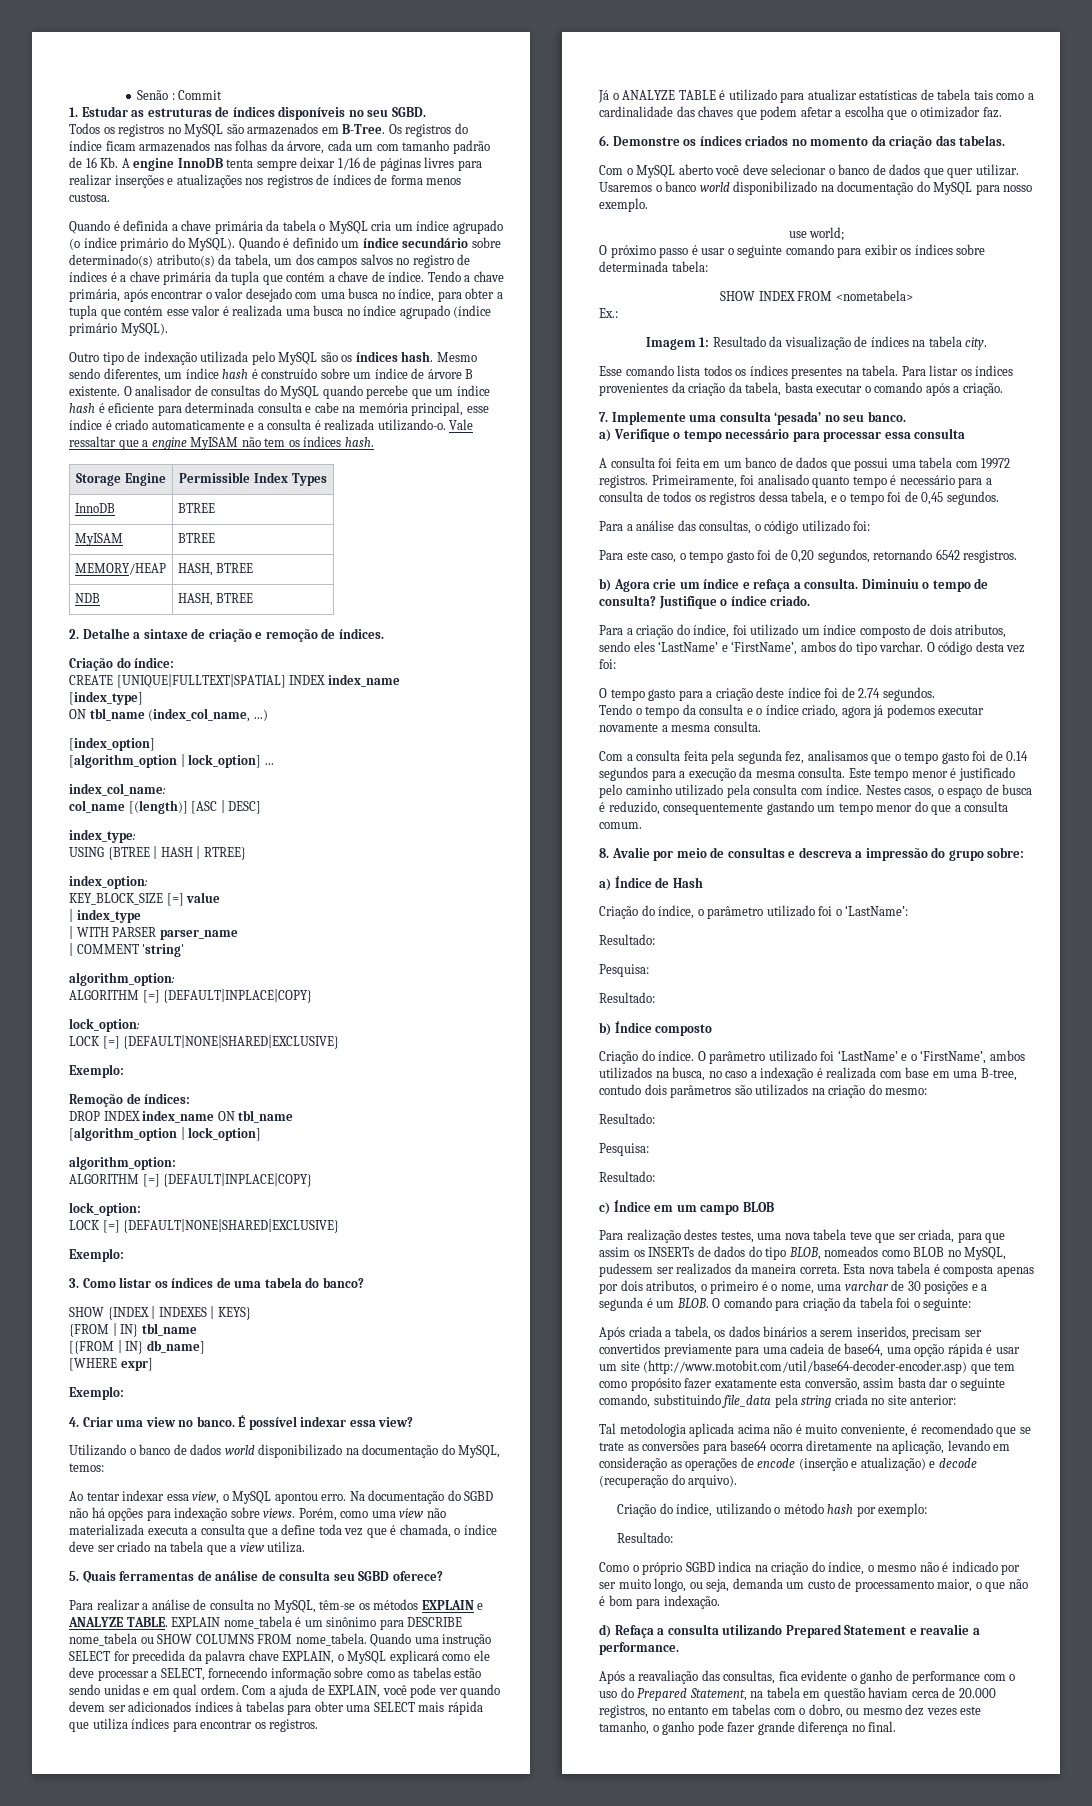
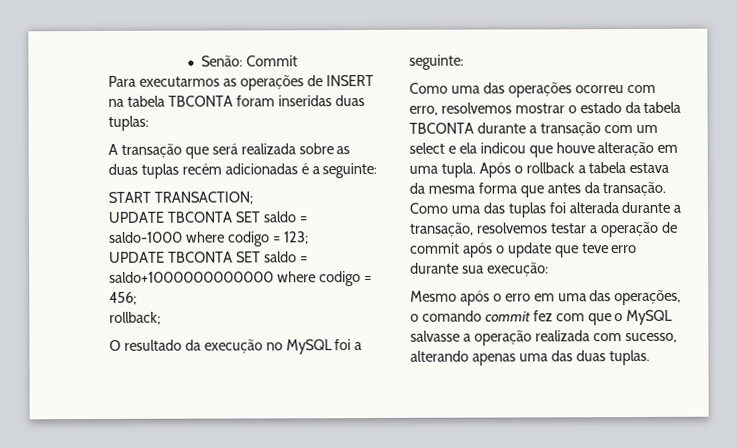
- Senão : Commit
+ Senão: Commit
- 1. Estudar as estruturas de índices disponíveis no seu SGBD.
- Todos os registros no MySQL são armazenados em B-Tree. Os registros do índice ficam armazenados nas folhas da árvore, cada um com tamanho padrão de 16 Kb. A engine InnoDB tenta sempre deixar 1/16 de páginas livres para realizar inserções e atualizações nos registros de índices de forma menos custosa.
- Quando é definida a chave primária da tabela o MySQL cria um índice agrupado (o índice primário do MySQL). Quando é definido um índice secundário sobre determinado(s) atributo(s) da tabela, um dos campos salvos no registro de índices é a chave primária da tupla que contém a chave de índice. Tendo a chave primária, após encontrar o valor desejado com uma busca no índice, para obter a tupla que contém esse valor é realizada uma busca no índice agrupado (índice primário MySQL).
- Outro tipo de indexação utilizada pelo MySQL são os índices hash. Mesmo sendo diferentes, um índice hash é construído sobre um índice de árvore B existente. O analisador de consultas do MySQL quando percebe que um índice hash é eficiente para determinada consulta e cabe na memória principal, esse índice é criado automaticamente e a consulta é realizada utilizando-o. Vale ressaltar que a engine MyISAM não tem os índices hash.
- Storage Engine | Permissible Index Types
- InnoDB | BTREE
- MyISAM | BTREE
- MEMORY/HEAP | HASH, BTREE
- NDB | HASH, BTREE
- 2. Detalhe a sintaxe de criação e remoção de índices.
- Criação do índice:
- CREATE [UNIQUE|FULLTEXT|SPATIAL] INDEX index_name
- [index_type]
- ON tbl_name (index_col_name, ...)
- [index_option]
- [algorithm_option | lock_option] ...
- index_col_name:
- col_name [(length)] [ASC | DESC]
- index_type:
- USING {BTREE | HASH | RTREE}
- index_option:
- KEY_BLOCK_SIZE [=] value
- | index_type
- | WITH PARSER parser_name
- | COMMENT 'string'
- algorithm_option:
- ALGORITHM [=] {DEFAULT|INPLACE|COPY}
- lock_option:
- LOCK [=] {DEFAULT|NONE|SHARED|EXCLUSIVE}
- Exemplo:
- Remoção de índices:
- DROP INDEX index_name ON tbl_name
- [algorithm_option | lock_option]
- algorithm_option:
- ALGORITHM [=] {DEFAULT|INPLACE|COPY}
- lock_option:
- LOCK [=] {DEFAULT|NONE|SHARED|EXCLUSIVE}
- Exemplo:
- 3. Como listar os índices de uma tabela do banco?
- SHOW {INDEX | INDEXES | KEYS}
- {FROM | IN} tbl_name
- [{FROM | IN} db_name]
- [WHERE expr]
- Exemplo:
- 4. Criar uma view no banco. É possível indexar essa view?
- Utilizando o banco de dados world disponibilizado na documentação do MySQL, temos:
- Ao tentar indexar essa view, o MySQL apontou erro. Na documentação do SGBD não há opções para indexação sobre views. Porém, como uma view não materializada executa a consulta que a define toda vez que é chamada, o índice deve ser criado na tabela que a view utiliza.
- 5. Quais ferramentas de análise de consulta seu SGBD oferece?
- Para realizar a análise de consulta no MySQL, têm-se os métodos EXPLAIN e ANALYZE TABLE. EXPLAIN nome_tabela é um sinônimo para DESCRIBE nome_tabela ou SHOW COLUMNS FROM nome_tabela. Quando uma instrução SELECT for precedida da palavra chave EXPLAIN, o MySQL explicará como ele deve processar a SELECT, fornecendo informação sobre como as tabelas estão sendo unidas e em qual ordem. Com a ajuda de EXPLAIN, você pode ver quando devem ser adicionados índices à tabelas para obter uma SELECT mais rápida que utiliza índices para encontrar os registros.
- Já o ANALYZE TABLE é utilizado para atualizar estatísticas de tabela tais como a cardinalidade das chaves que podem afetar a escolha que o otimizador faz.
- 6. Demonstre os índices criados no momento da criação das tabelas.
- Com o MySQL aberto você deve selecionar o banco de dados que quer utilizar. Usaremos o banco world disponibilizado na documentação do MySQL para nosso exemplo.
- use world;
- O próximo passo é usar o seguinte comando para exibir os índices sobre determinada tabela:
- SHOW INDEX FROM <nometabela>
- Ex.:
- Imagem 1: Resultado da visualização de índices na tabela city.
- Esse comando lista todos os índices presentes na tabela. Para listar os índices provenientes da criação da tabela, basta executar o comando após a criação.
- 7. Implemente uma consulta ‘pesada’ no seu banco.
- a) Verifique o tempo necessário para processar essa consulta
- A consulta foi feita em um banco de dados que possui uma tabela com 19972 registros. Primeiramente, foi analisado quanto tempo é necessário para a consulta de todos os registros dessa tabela, e o tempo foi de 0,45 segundos.
- Para a análise das consultas, o código utilizado foi:
- Para este caso, o tempo gasto foi de 0,20 segundos, retornando 6542 resgistros.
- b) Agora crie um índice e refaça a consulta. Diminuiu o tempo de consulta? Justifique o índice criado.
- Para a criação do índice, foi utilizado um índice composto de dois atributos, sendo eles ‘LastName’ e ‘FirstName’, ambos do tipo varchar. O código desta vez foi:
- O tempo gasto para a criação deste índice foi de 2.74 segundos.
- Tendo o tempo da consulta e o índice criado, agora já podemos executar novamente a mesma consulta.
- Com a consulta feita pela segunda fez, analisamos que o tempo gasto foi de 0.14 segundos para a execução da mesma consulta. Este tempo menor é justificado pelo caminho utilizado pela consulta com índice. Nestes casos, o espaço de busca é reduzido, consequentemente gastando um tempo menor do que a consulta comum.
- 8. Avalie por meio de consultas e descreva a impressão do grupo sobre:
- a) Índice de Hash
- Criação do índice, o parâmetro utilizado foi o ‘LastName’:
- Resultado:
- Pesquisa:
- Resultado:
- b) Índice composto
- Criação do índice. O parâmetro utilizado foi ‘LastName’ e o ‘FirstName’, ambos utilizados na busca, no caso a indexação é realizada com base em uma B-tree, contudo dois parâmetros são utilizados na criação do mesmo:
- Resultado:
- Pesquisa:
- Resultado:
- c) Índice em um campo BLOB
- Para realização destes testes, uma nova tabela teve que ser criada, para que assim os INSERTs de dados do tipo BLOB, nomeados como BLOB no MySQL, pudessem ser realizados da maneira correta. Esta nova tabela é composta apenas por dois atributos, o primeiro é o nome, uma varchar de 30 posições e a segunda é um BLOB. O comando para criação da tabela foi o seguinte:
- Após criada a tabela, os dados binários a serem inseridos, precisam ser convertidos previamente para uma cadeia de base64, uma opção rápida é usar um site (http://www.motobit.com/util/base64-decoder-encoder.asp) que tem como propósito fazer exatamente esta conversão, assim basta dar o seguinte comando, substituindo file_data pela string criada no site anterior:
- Tal metodologia aplicada acima não é muito conveniente, é recomendado que se trate as conversões para base64 ocorra diretamente na aplicação, levando em consideração as operações de encode (inserção e atualização) e decode (recuperação do arquivo).
- Criação do índice, utilizando o método hash por exemplo:
- Resultado:
- Como o próprio SGBD indica na criação do índice, o mesmo não é indicado por ser muito longo, ou seja, demanda um custo de processamento maior, o que não é bom para indexação.
- d) Refaça a consulta utilizando Prepared Statement e reavalie a performance.
- Após a reavaliação das consultas, fica evidente o ganho de performance com o uso do Prepared Statement, na tabela em questão haviam cerca de 20.000 registros, no entanto em tabelas com o dobro, ou mesmo dez vezes este tamanho, o ganho pode fazer grande diferença no final.
+ Para executarmos as operações de INSERT na tabela TBCONTA foram inseridas duas tuplas:
+ A transação que será realizada sobre as duas tuplas recém adicionadas é a seguinte:
+ START TRANSACTION;
+ UPDATE TBCONTA SET saldo = saldo-1000 where codigo = 123;
+ UPDATE TBCONTA SET saldo = saldo+1000000000000 where codigo = 456;
+ rollback;
+ O resultado da execução no MySQL foi a seguinte:
+ Como uma das operações ocorreu com erro, resolvemos mostrar o estado da tabela TBCONTA durante a transação com um select e ela indicou que houve alteração em uma tupla. Após o rollback a tabela estava da mesma forma que antes da transação. Como uma das tuplas foi alterada durante a transação, resolvemos testar a operação de commit após o update que teve erro durante sua execução:
+ Mesmo após o erro em uma das operações, o comando commit fez com que o MySQL salvasse a operação realizada com sucesso, alterando apenas uma das duas tuplas.

